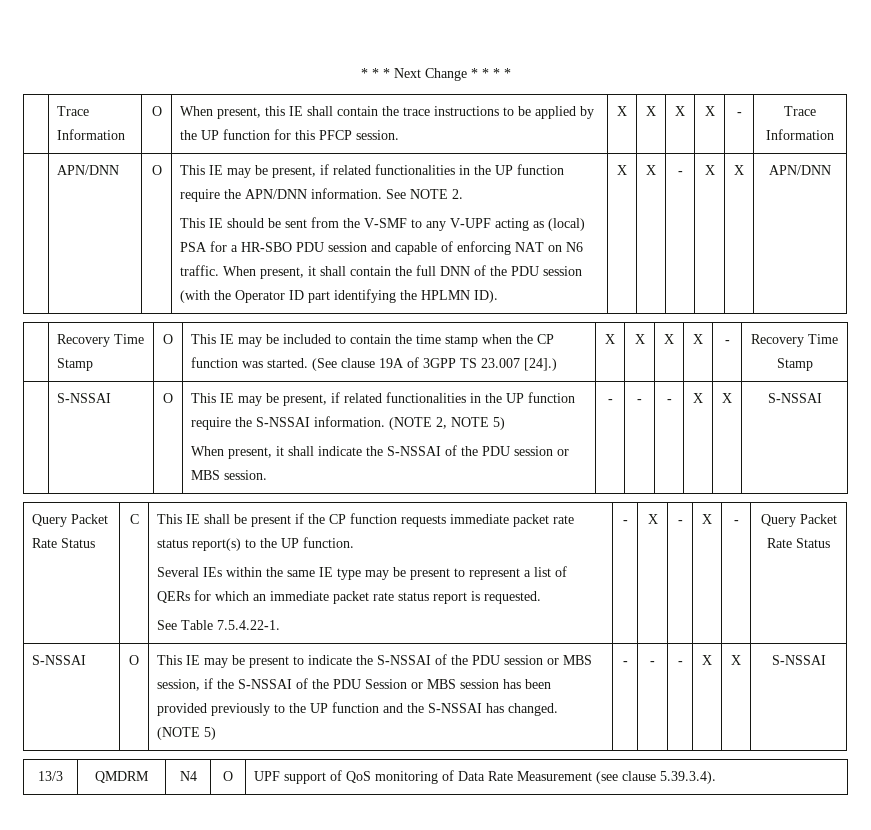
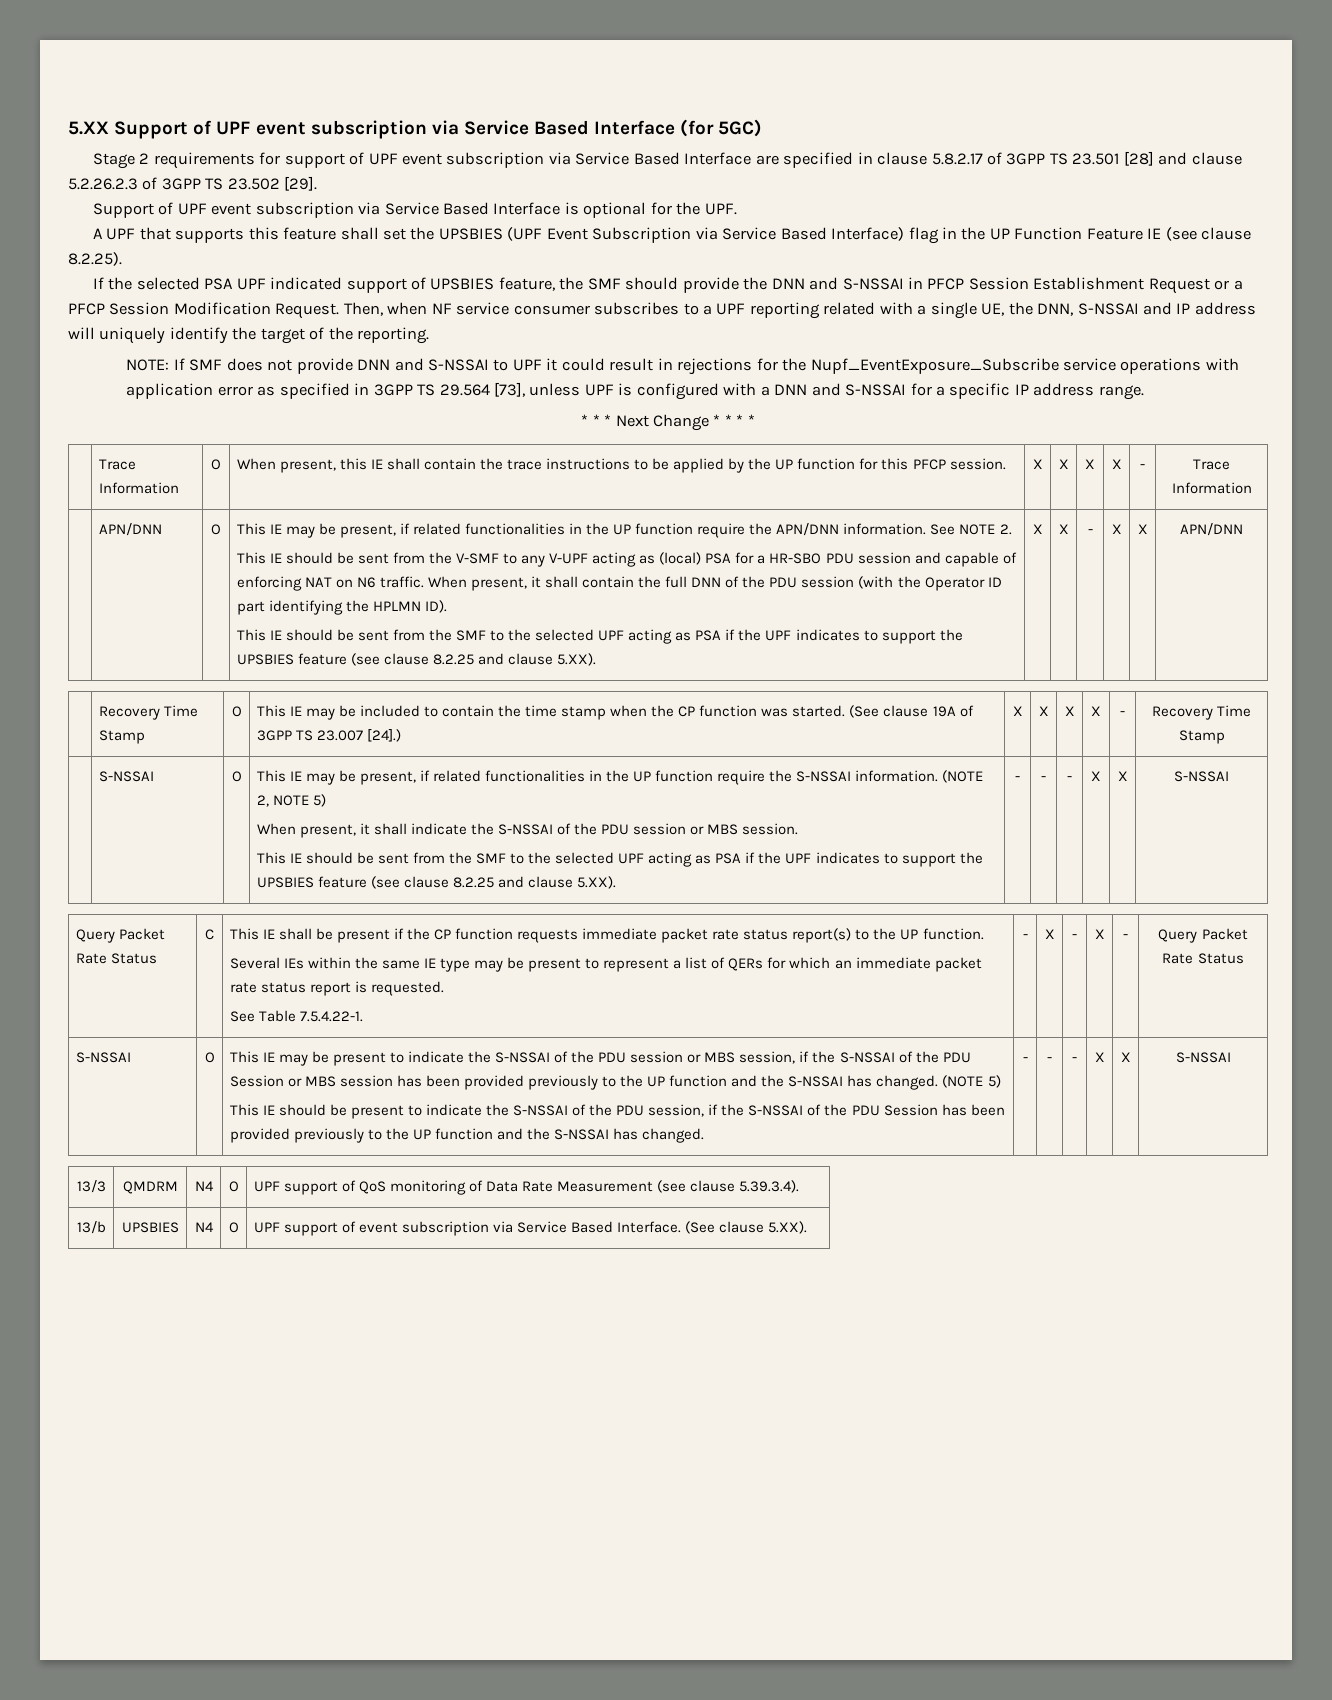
+ 5.XX Support of UPF event subscription via Service Based Interface (for 5GC)
+ Stage 2 requirements for support of UPF event subscription via Service Based Interface are specified in clause 5.8.2.17 of 3GPP TS 23.501 [28] and clause 5.2.26.2.3 of 3GPP TS 23.502 [29].
+ Support of UPF event subscription via Service Based Interface is optional for the UPF.
+ A UPF that supports this feature shall set the UPSBIES (UPF Event Subscription via Service Based Interface) flag in the UP Function Feature IE (see clause 8.2.25).
+ If the selected PSA UPF indicated support of UPSBIES feature, the SMF should provide the DNN and S-NSSAI in PFCP Session Establishment Request or a PFCP Session Modification Request. Then, when NF service consumer subscribes to a UPF reporting related with a single UE, the DNN, S-NSSAI and IP address will uniquely identify the target of the reporting.
+ NOTE: If SMF does not provide DNN and S-NSSAI to UPF it could result in rejections for the Nupf_EventExposure_Subscribe service operations with application error as specified in 3GPP TS 29.564 [73], unless UPF is configured with a DNN and S-NSSAI for a specific IP address range.
  When present, it shall contain the full DNN of the PDU session (with the Operator ID part identifying the HPLMN ID).
+ This IE should be sent from the SMF to the selected UPF acting as PSA if the UPF indicates to support the UPSBIES feature (see clause 8.2.25 and clause 5.XX).
  When present, it shall indicate the S-NSSAI of the PDU session or MBS session.
+ This IE should be sent from the SMF to the selected UPF acting as PSA if the UPF indicates to support the UPSBIES feature (see clause 8.2.25 and clause 5.XX).
+ This IE should be present to indicate the S-NSSAI of the PDU session, if the S-NSSAI of the PDU Session has been provided previously to the UP function and the S-NSSAI has changed.
+ 13/b | UPSBIES | N4 | O | UPF support of event subscription via Service Based Interface. (See clause 5.XX).

